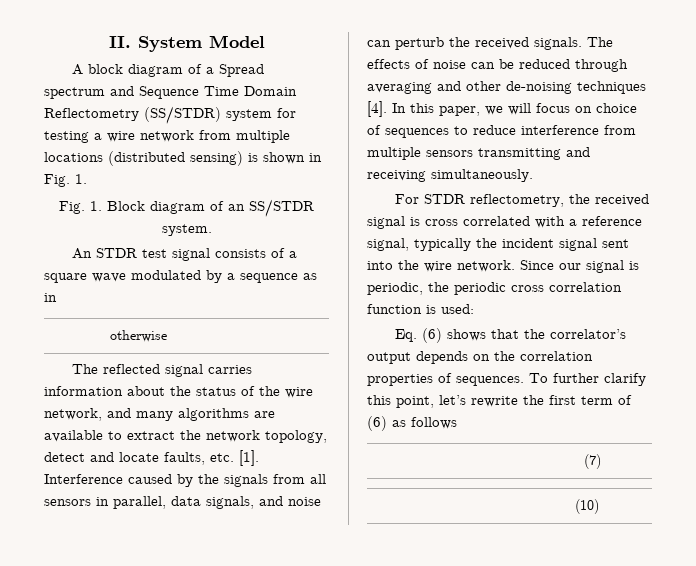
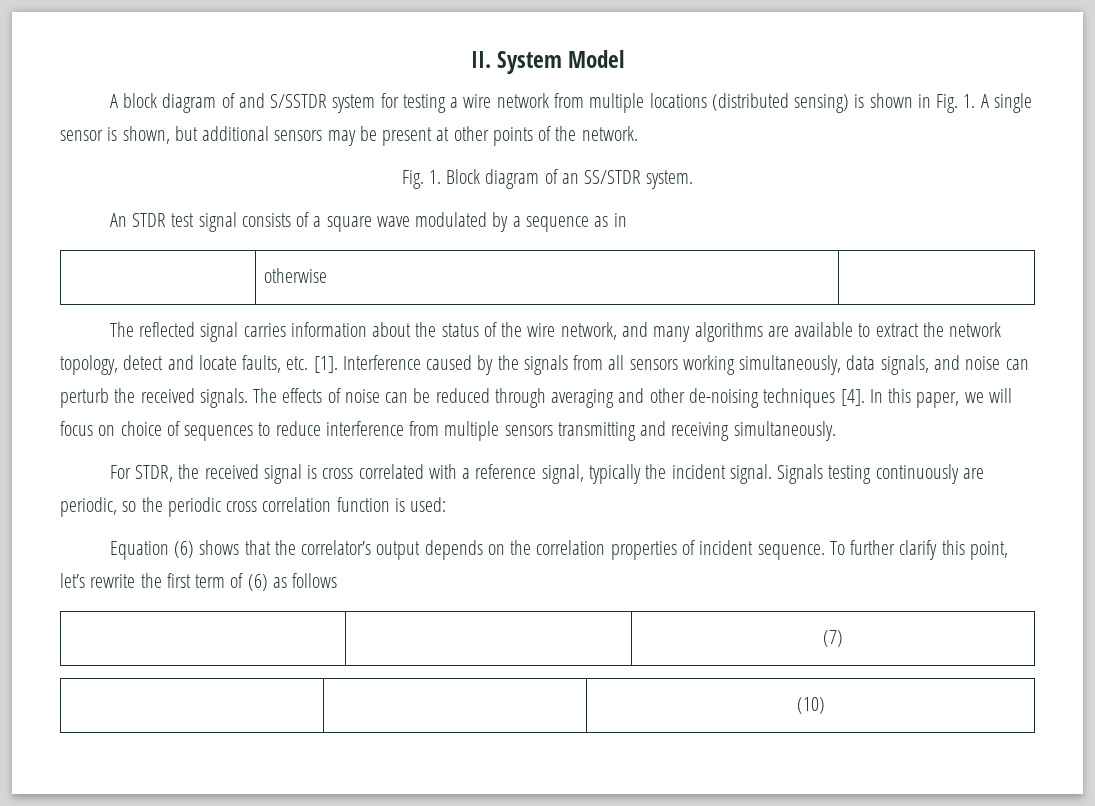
- A block diagram of a Spread spectrum and Sequence Time Domain Reflectometry (SS/STDR) system for testing a wire network from multiple locations (distributed sensing) is shown in Fig. 1.
+ A block diagram of and S/SSTDR system for testing a wire network from multiple locations (distributed sensing) is shown in Fig. 1. A single sensor is shown, but additional sensors may be present at other points of the network.
- Interference caused by the signals from all sensors in parallel, data signals, and noise can perturb the received signals.
+ Interference caused by the signals from all sensors working simultaneously, data signals, and noise can perturb the received signals.
- For STDR reflectometry, the received signal is cross correlated with a reference signal, typically the incident signal sent into the wire network. Since our signal is periodic, the periodic cross correlation function is used:
+ For STDR, the received signal is cross correlated with a reference signal, typically the incident signal. Signals testing continuously are periodic, so the periodic cross correlation function is used:
- Eq. (6) shows that the correlator’s output depends on the correlation properties of sequences.
+ Equation (6) shows that the correlator’s output depends on the correlation properties of incident sequence.

